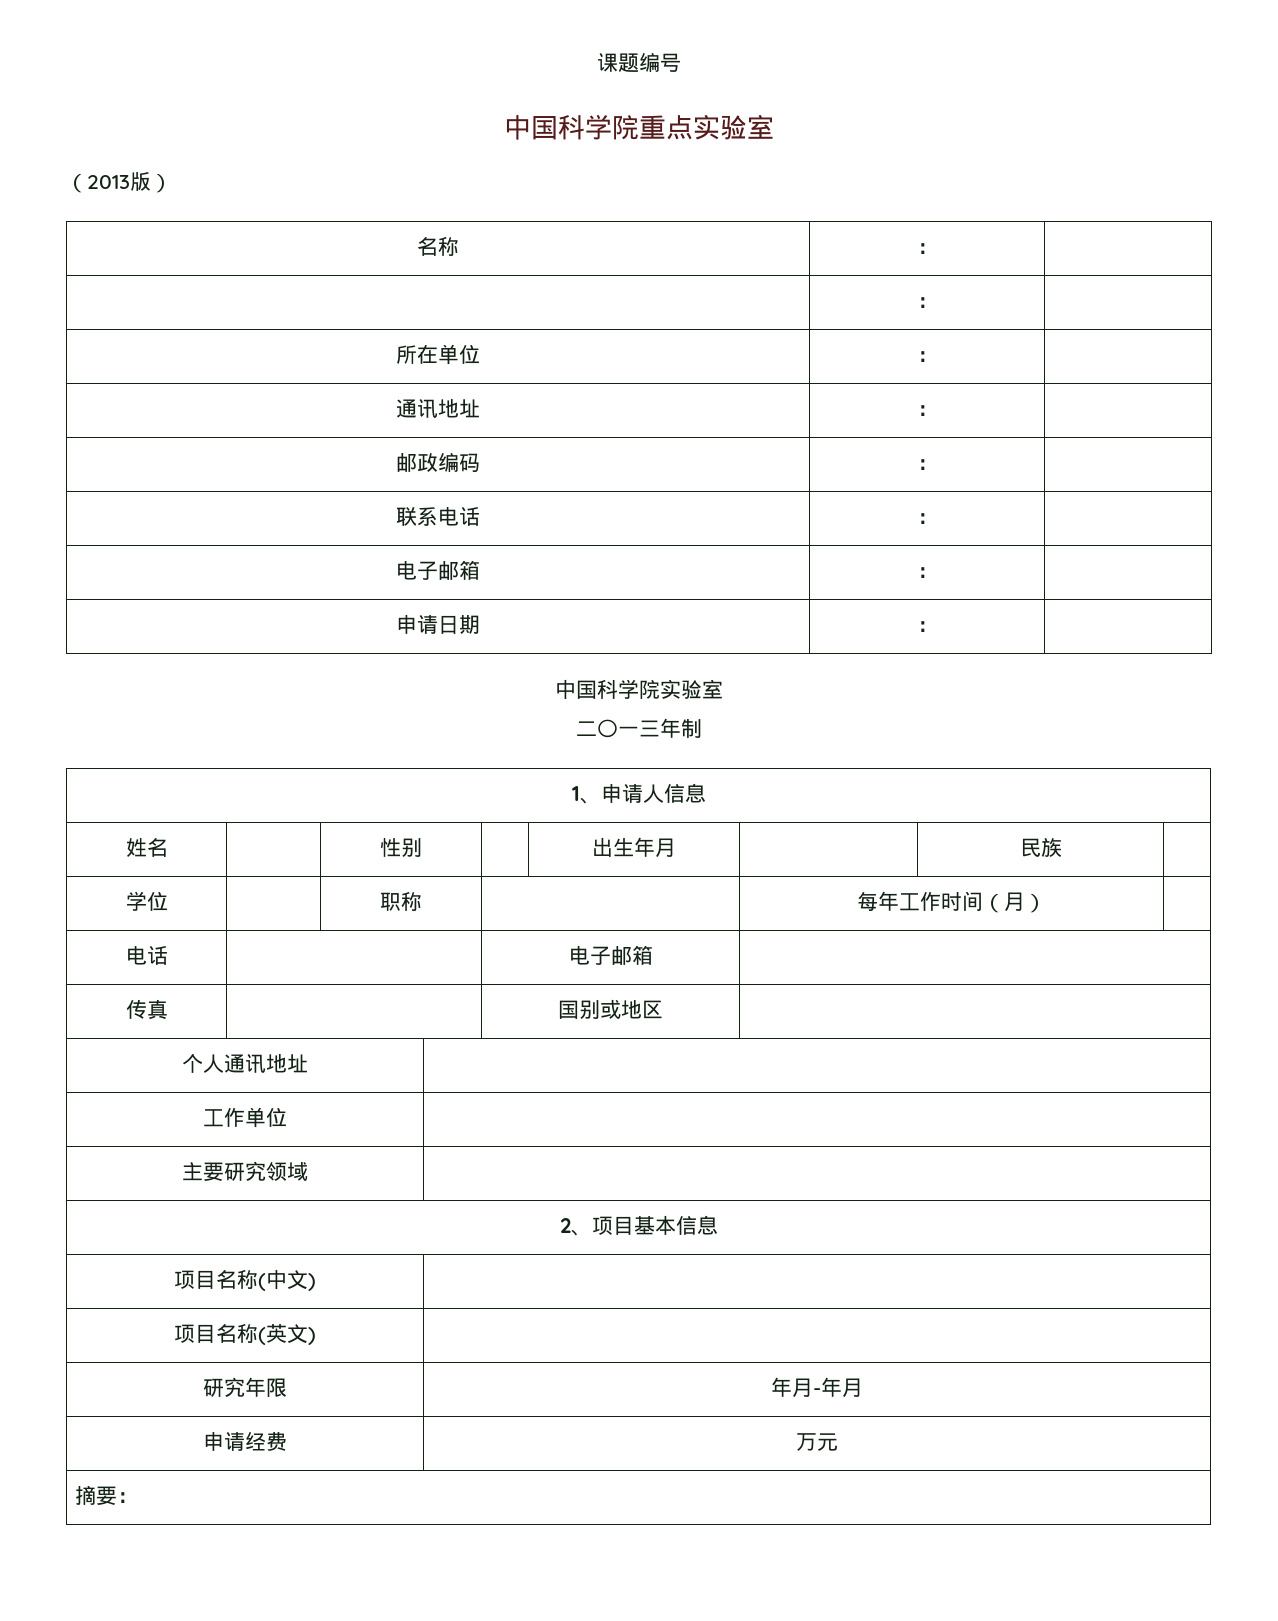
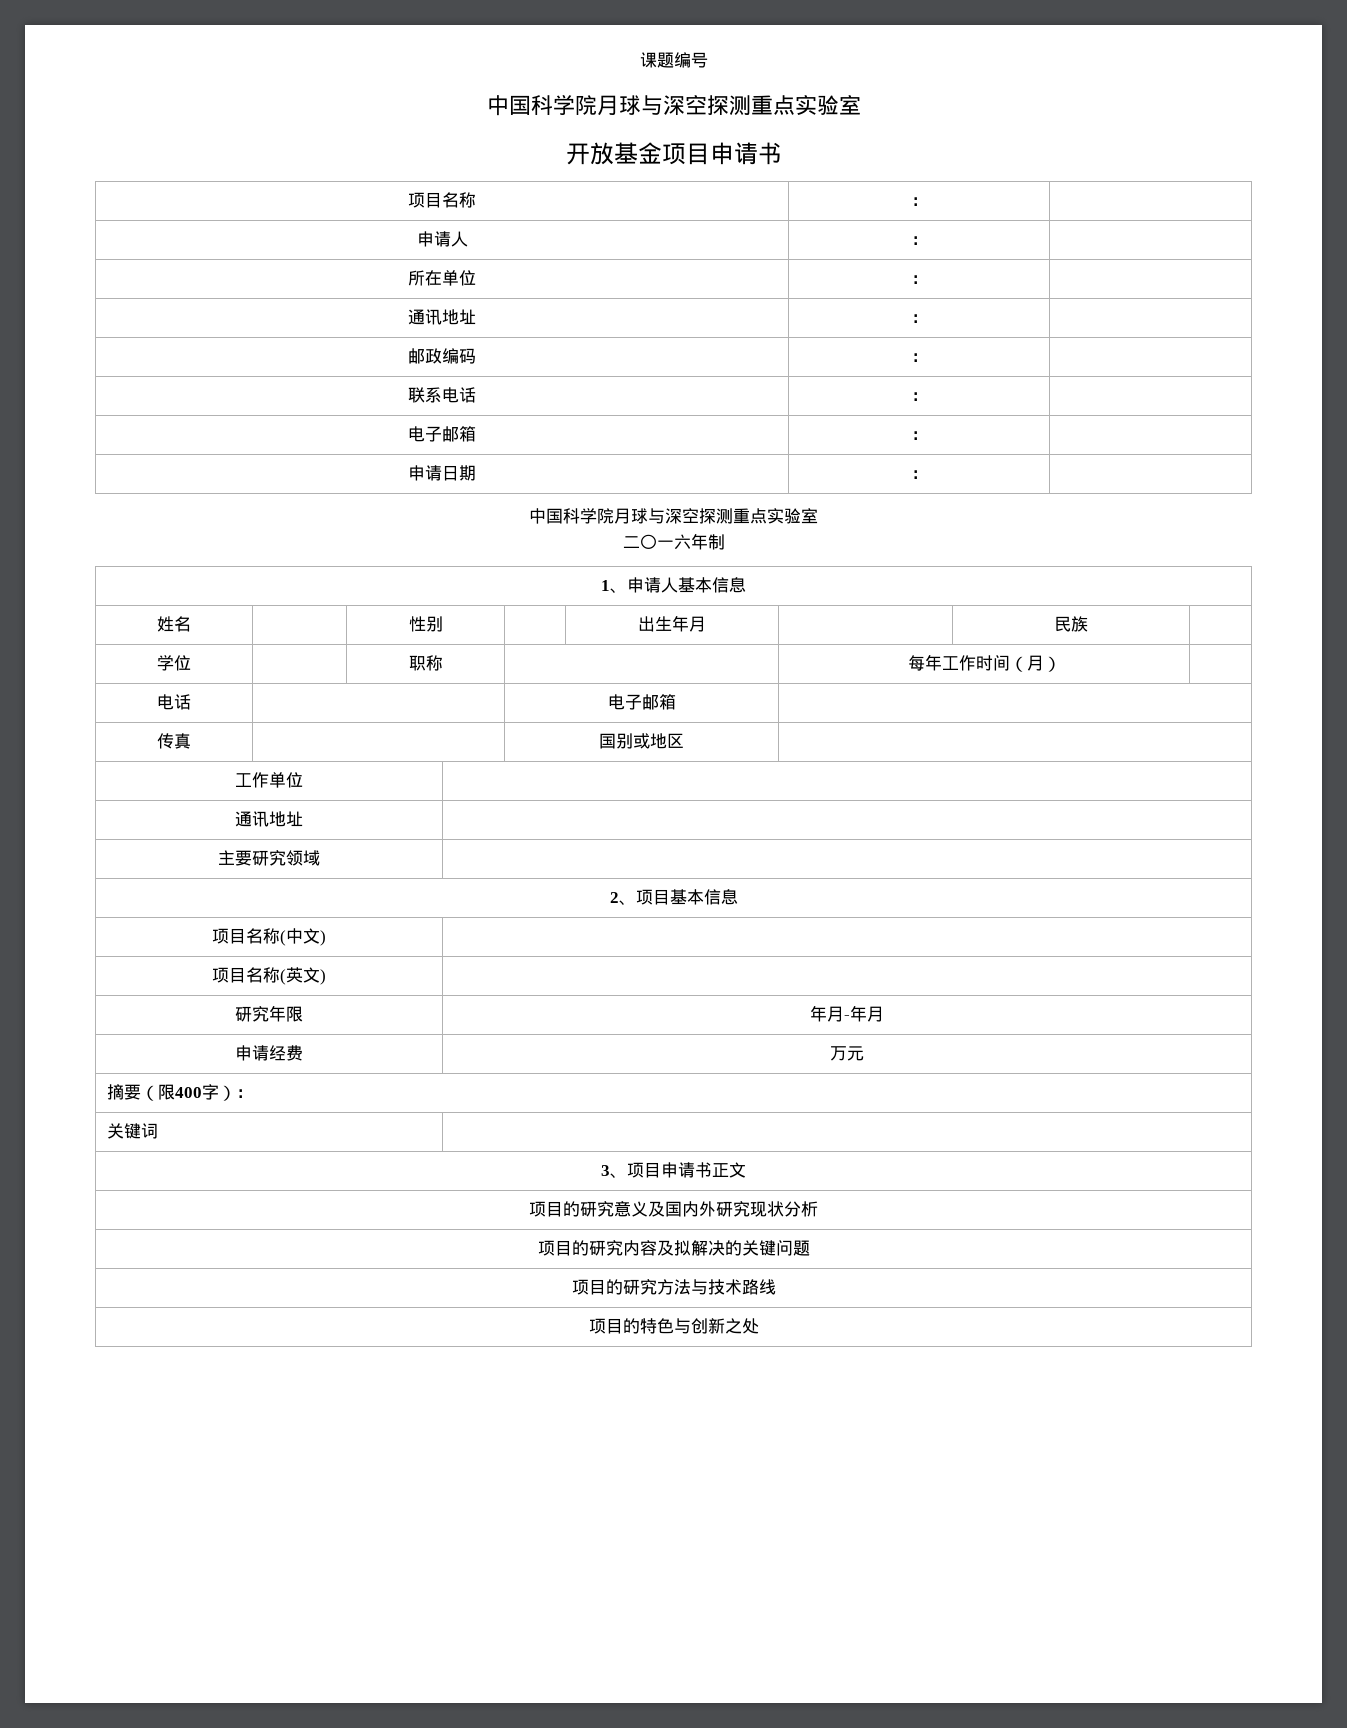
  课题编号
- 中国科学院重点实验室
- （2013版）
- 名称 | ： |
- | ： |
+ 中国科学院月球与深空探测重点实验室
+ 开放基金项目申请书
+ 项目名称 | ： |
+ 申请人 | ： |
  申请日期 | ： |
- 中国科学院实验室
+ 中国科学院月球与深空探测重点实验室
- 二〇一三年制
+ 二〇一六年制
- 1、申请人信息
+ 1、申请人基本信息
- 个人通讯地址 |
  工作单位 |
+ 通讯地址 |
- 摘要：
+ 摘要（限400字）：
+ 关键词 |
+ 3、项目申请书正文
+ 项目的研究意义及国内外研究现状分析
+ 项目的研究内容及拟解决的关键问题
+ 项目的研究方法与技术路线
+ 项目的特色与创新之处

